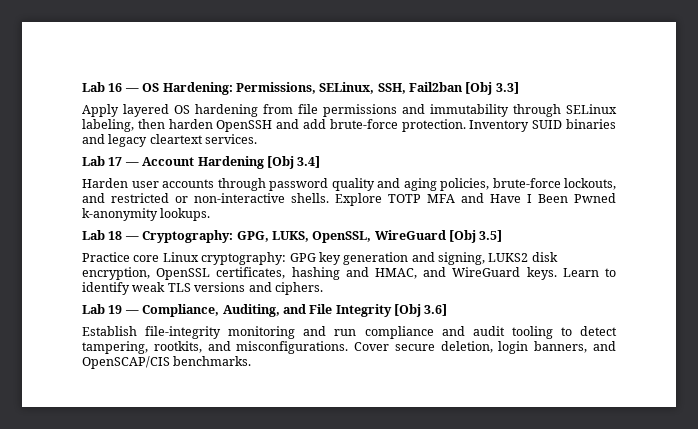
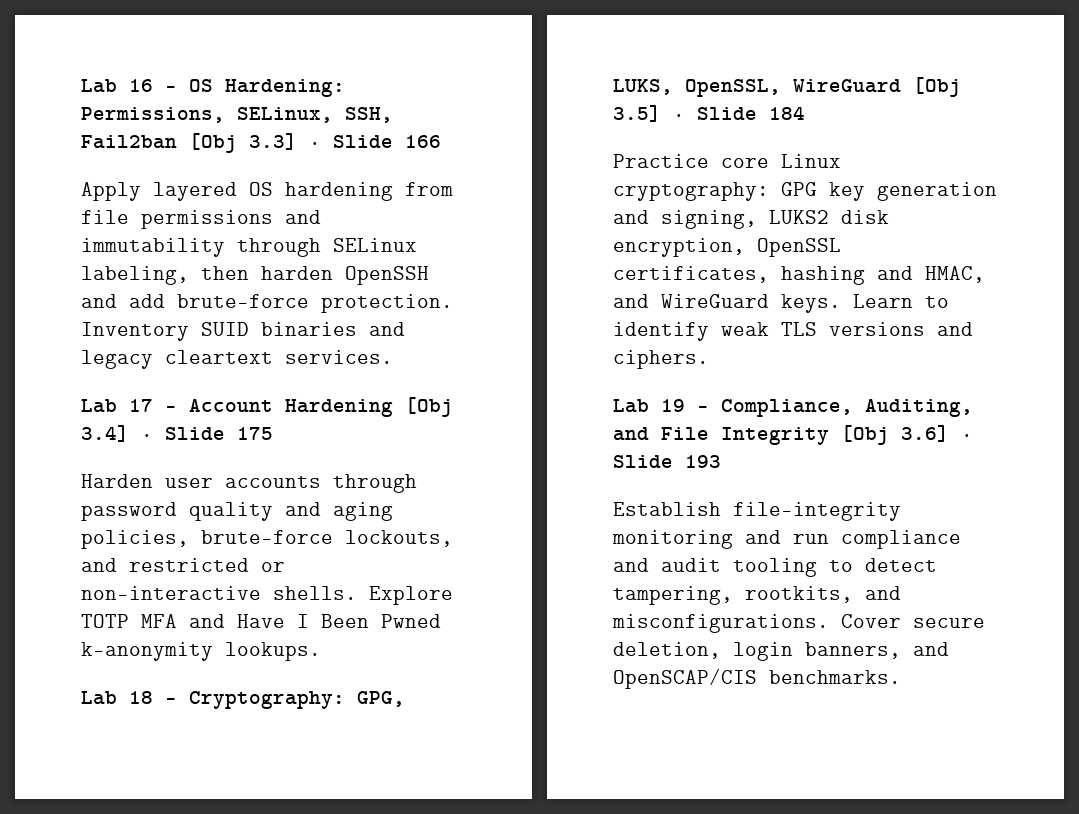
- Lab 16 — OS Hardening: Permissions, SELinux, SSH, Fail2ban [Obj 3.3]
+ Lab 16 — OS Hardening: Permissions, SELinux, SSH, Fail2ban [Obj 3.3] · Slide 166
- Lab 17 — Account Hardening [Obj 3.4]
+ Lab 17 — Account Hardening [Obj 3.4] · Slide 175
- Lab 18 — Cryptography: GPG, LUKS, OpenSSL, WireGuard [Obj 3.5]
+ Lab 18 — Cryptography: GPG, LUKS, OpenSSL, WireGuard [Obj 3.5] · Slide 184
- Lab 19 — Compliance, Auditing, and File Integrity [Obj 3.6]
+ Lab 19 — Compliance, Auditing, and File Integrity [Obj 3.6] · Slide 193

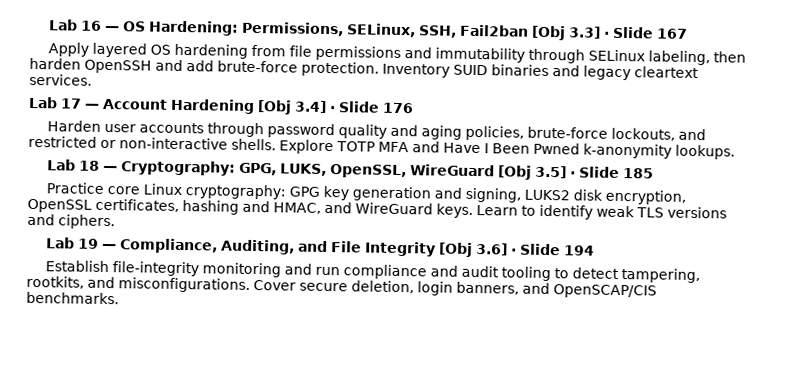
- Lab 16 — OS Hardening: Permissions, SELinux, SSH, Fail2ban [Obj 3.3] · Slide 166
+ Lab 16 — OS Hardening: Permissions, SELinux, SSH, Fail2ban [Obj 3.3] · Slide 167
- Lab 17 — Account Hardening [Obj 3.4] · Slide 175
+ Lab 17 — Account Hardening [Obj 3.4] · Slide 176
- Lab 18 — Cryptography: GPG, LUKS, OpenSSL, WireGuard [Obj 3.5] · Slide 184
+ Lab 18 — Cryptography: GPG, LUKS, OpenSSL, WireGuard [Obj 3.5] · Slide 185
- Lab 19 — Compliance, Auditing, and File Integrity [Obj 3.6] · Slide 193
+ Lab 19 — Compliance, Auditing, and File Integrity [Obj 3.6] · Slide 194

